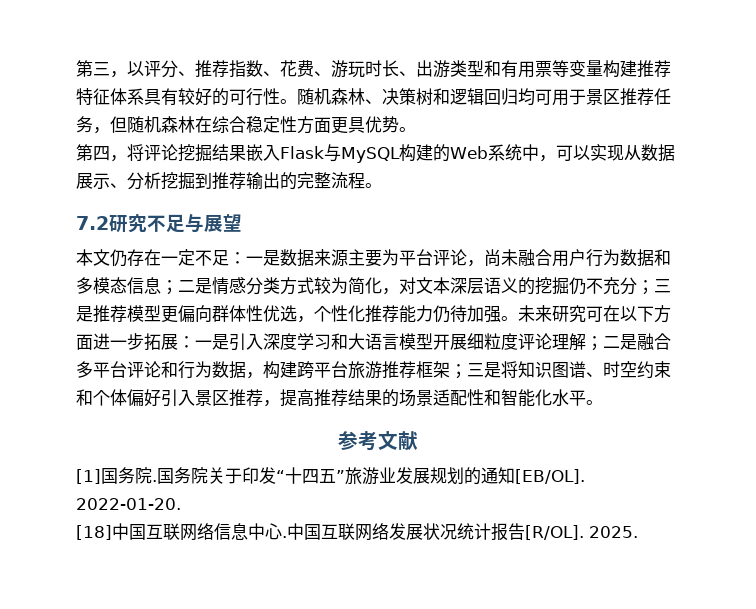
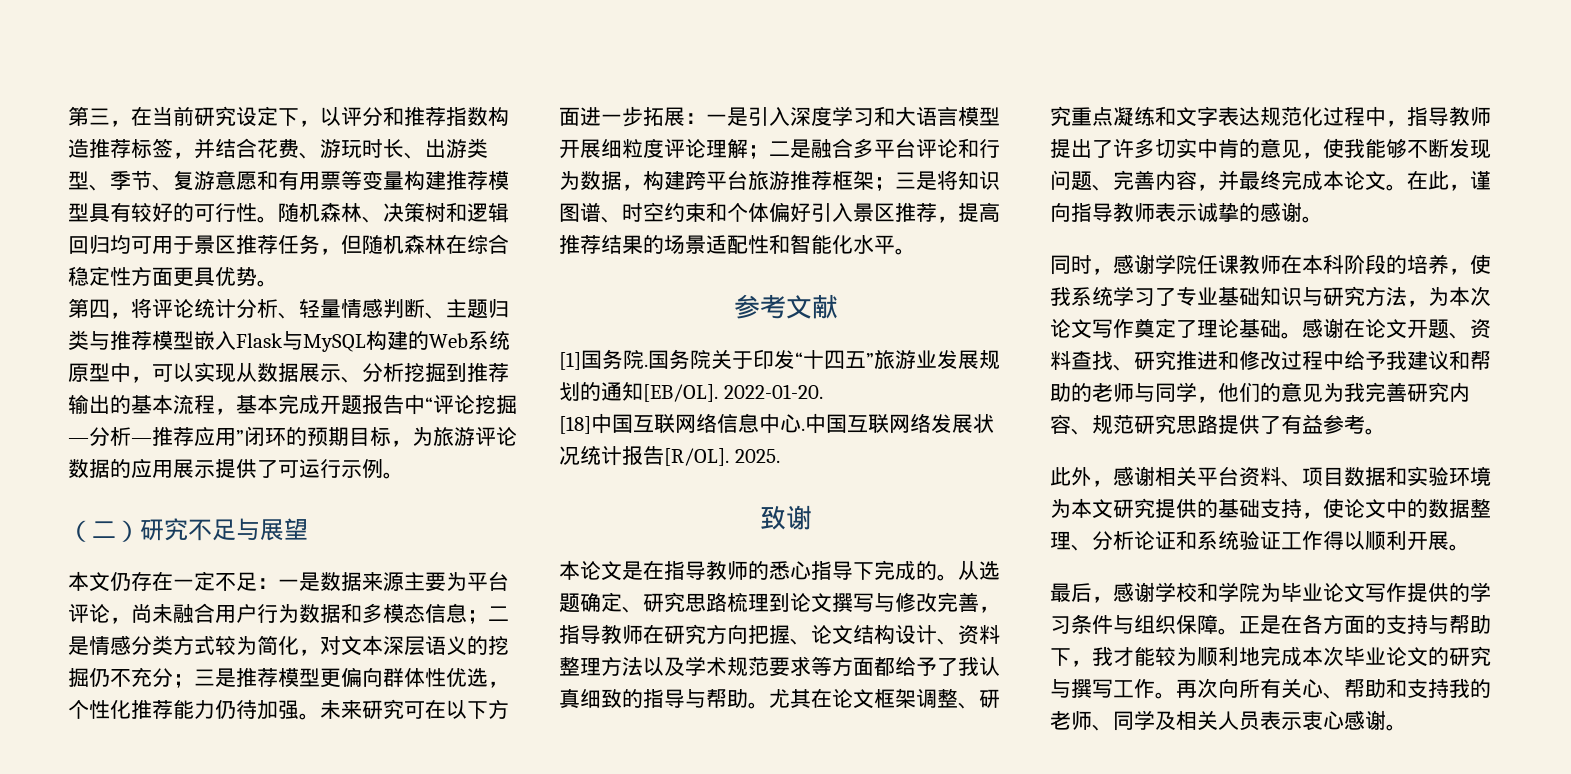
- 第三，以评分、推荐指数、花费、游玩时长、出游类型和有用票等变量构建推荐特征体系具有较好的可行性。
+ 第三，在当前研究设定下，以评分和推荐指数构造推荐标签，并结合花费、游玩时长、出游类型、季节、复游意愿和有用票等变量构建推荐模型具有较好的可行性。
- 第四，将评论挖掘结果嵌入Flask与MySQL构建的Web系统中，可以实现从数据展示、分析挖掘到推荐输出的完整流程。
- 7.2研究不足与展望
+ 第四，将评论统计分析、轻量情感判断、主题归类与推荐模型嵌入Flask与MySQL构建的Web系统原型中，可以实现从数据展示、分析挖掘到推荐输出的基本流程，基本完成开题报告中“评论挖掘—分析—推荐应用”闭环的预期目标，为旅游评论数据的应用展示提供了可运行示例。
+ （二）研究不足与展望
+ 致谢
+ 本论文是在指导教师的悉心指导下完成的。从选题确定、研究思路梳理到论文撰写与修改完善，指导教师在研究方向把握、论文结构设计、资料整理方法以及学术规范要求等方面都给予了我认真细致的指导与帮助。尤其在论文框架调整、研究重点凝练和文字表达规范化过程中，指导教师提出了许多切实中肯的意见，使我能够不断发现问题、完善内容，并最终完成本论文。在此，谨向指导教师表示诚挚的感谢。
+ 同时，感谢学院任课教师在本科阶段的培养，使我系统学习了专业基础知识与研究方法，为本次论文写作奠定了理论基础。感谢在论文开题、资料查找、研究推进和修改过程中给予我建议和帮助的老师与同学，他们的意见为我完善研究内容、规范研究思路提供了有益参考。
+ 此外，感谢相关平台资料、项目数据和实验环境为本文研究提供的基础支持，使论文中的数据整理、分析论证和系统验证工作得以顺利开展。
+ 最后，感谢学校和学院为毕业论文写作提供的学习条件与组织保障。正是在各方面的支持与帮助下，我才能较为顺利地完成本次毕业论文的研究与撰写工作。再次向所有关心、帮助和支持我的老师、同学及相关人员表示衷心感谢。

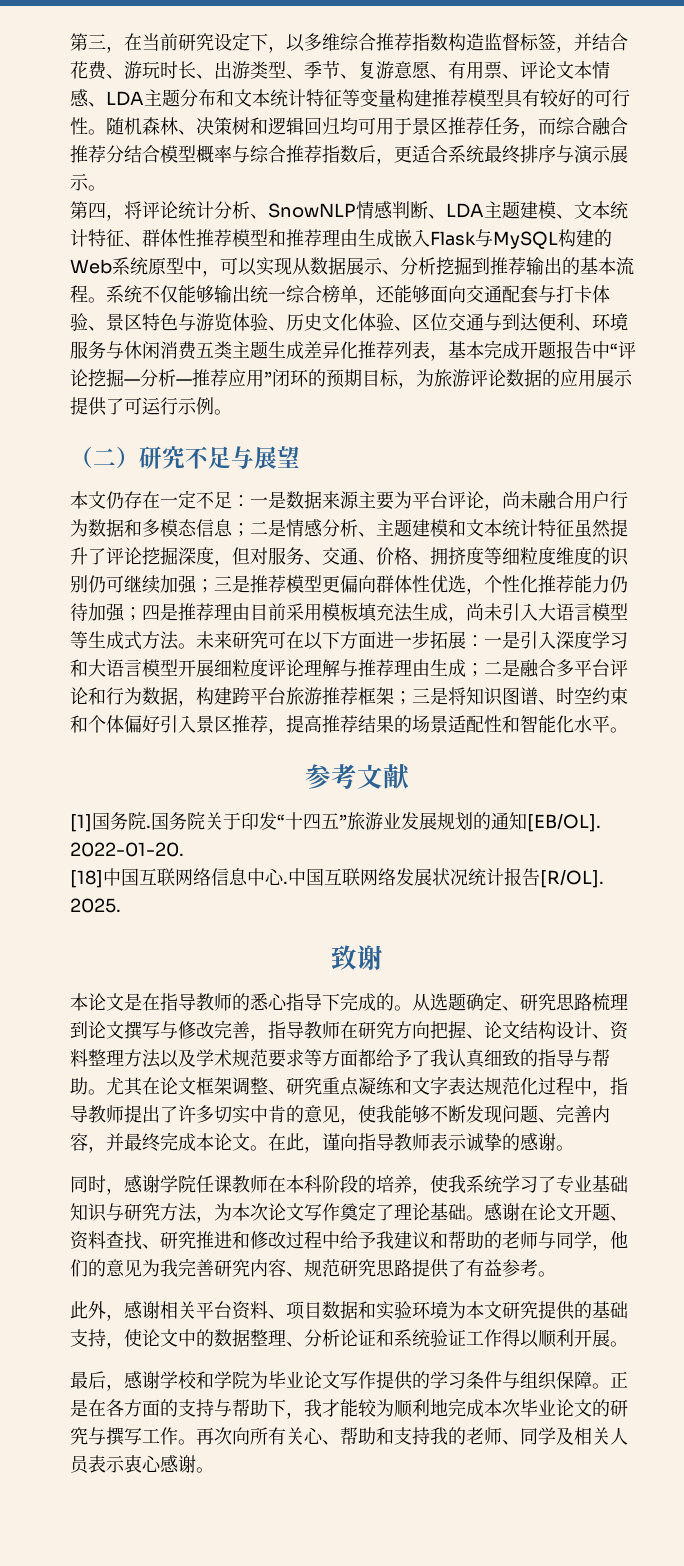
- 第三，在当前研究设定下，以评分和推荐指数构造推荐标签，并结合花费、游玩时长、出游类型、季节、复游意愿和有用票等变量构建推荐模型具有较好的可行性。
+ 第三，在当前研究设定下，以多维综合推荐指数构造监督标签，并结合花费、游玩时长、出游类型、季节、复游意愿、有用票、评论文本情感、LDA主题分布和文本统计特征等变量构建推荐模型具有较好的可行性。
- 随机森林、决策树和逻辑回归均可用于景区推荐任务，但随机森林在综合稳定性方面更具优势。
+ 随机森林、决策树和逻辑回归均可用于景区推荐任务，而综合融合推荐分结合模型概率与综合推荐指数后，更适合系统最终排序与演示展示。
- 第四，将评论统计分析、轻量情感判断、主题归类与推荐模型嵌入Flask与MySQL构建的Web系统原型中，可以实现从数据展示、分析挖掘到推荐输出的基本流程，基本完成开题报告中“评论挖掘—分析—推荐应用”闭环的预期目标，为旅游评论数据的应用展示提供了可运行示例。
+ 第四，将评论统计分析、SnowNLP情感判断、LDA主题建模、文本统计特征、群体性推荐模型和推荐理由生成嵌入Flask与MySQL构建的Web系统原型中，可以实现从数据展示、分析挖掘到推荐输出的基本流程。系统不仅能够输出统一综合榜单，还能够面向交通配套与打卡体验、景区特色与游览体验、历史文化体验、区位交通与到达便利、环境服务与休闲消费五类主题生成差异化推荐列表，基本完成开题报告中“评论挖掘—分析—推荐应用”闭环的预期目标，为旅游评论数据的应用展示提供了可运行示例。
- 本文仍存在一定不足：一是数据来源主要为平台评论，尚未融合用户行为数据和多模态信息；二是情感分类方式较为简化，对文本深层语义的挖掘仍不充分；三是推荐模型更偏向群体性优选，个性化推荐能力仍待加强。
+ 本文仍存在一定不足：一是数据来源主要为平台评论，尚未融合用户行为数据和多模态信息；二是情感分析、主题建模和文本统计特征虽然提升了评论挖掘深度，但对服务、交通、价格、拥挤度等细粒度维度的识别仍可继续加强；三是推荐模型更偏向群体性优选，个性化推荐能力仍待加强；四是推荐理由目前采用模板填充法生成，尚未引入大语言模型等生成式方法。
- 未来研究可在以下方面进一步拓展：一是引入深度学习和大语言模型开展细粒度评论理解；二是融合多平台评论和行为数据，构建跨平台旅游推荐框架；三是将知识图谱、时空约束和个体偏好引入景区推荐，提高推荐结果的场景适配性和智能化水平。
+ 未来研究可在以下方面进一步拓展：一是引入深度学习和大语言模型开展细粒度评论理解与推荐理由生成；二是融合多平台评论和行为数据，构建跨平台旅游推荐框架；三是将知识图谱、时空约束和个体偏好引入景区推荐，提高推荐结果的场景适配性和智能化水平。

